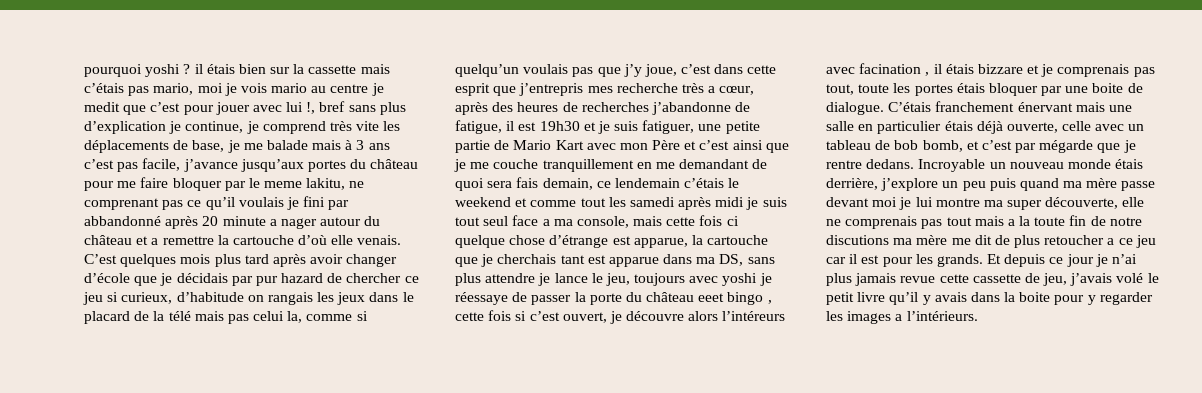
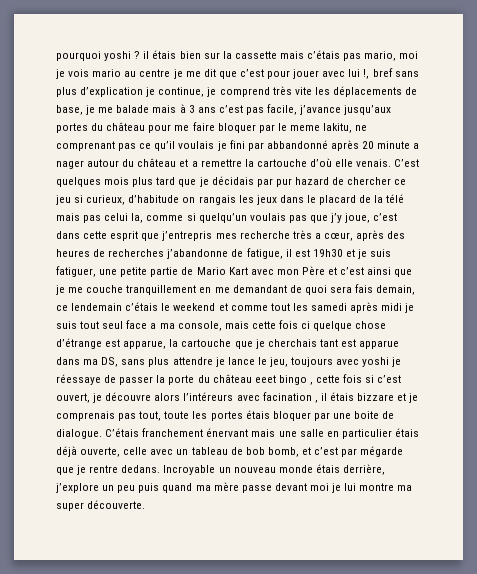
- pourquoi yoshi ? il étais bien sur la cassette mais c’étais pas mario, moi je vois mario au centre je medit que c’est pour jouer avec lui !, bref sans plus d’explication je continue, je comprend très vite les déplacements de base, je me balade mais à 3 ans c’est pas facile, j’avance jusqu’aux portes du château pour me faire bloquer par le meme lakitu, ne comprenant pas ce qu’il voulais je fini par abbandonné après 20 minute a nager autour du château et a remettre la cartouche d’où elle venais.
+ pourquoi yoshi ? il étais bien sur la cassette mais c’étais pas mario, moi je vois mario au centre je me dit que c’est pour jouer avec lui !, bref sans plus d’explication je continue, je comprend très vite les déplacements de base, je me balade mais à 3 ans c’est pas facile, j’avance jusqu’aux portes du château pour me faire bloquer par le meme lakitu, ne comprenant pas ce qu’il voulais je fini par abbandonné après 20 minute a nager autour du château et a remettre la cartouche d’où elle venais.
- C’est quelques mois plus tard après avoir changer d’école que je décidais par pur hazard de chercher ce jeu si curieux, d’habitude on rangais les jeux dans le placard de la télé mais pas celui la, comme si quelqu’un voulais pas que j’y joue, c’est dans cette esprit que j’entrepris mes recherche très a cœur, après des heures de recherches j’abandonne de fatigue, il est 19h30 et je suis fatiguer, une petite partie de Mario Kart avec mon Père et c’est ainsi que je me couche tranquillement en me demandant de quoi sera fais demain, ce lendemain c’étais le weekend et comme tout les samedi après midi je suis tout seul face a ma console, mais cette fois ci quelque chose d’étrange est apparue, la cartouche que je cherchais tant est apparue dans ma DS, sans plus attendre je lance le jeu, toujours avec yoshi je réessaye de passer la porte du château eeet bingo , cette fois si c’est ouvert, je découvre alors l’intéreurs avec facination , il étais bizzare et je comprenais pas tout, toute les portes étais bloquer par une boite de dialogue.
+ C’est quelques mois plus tard que je décidais par pur hazard de chercher ce jeu si curieux, d’habitude on rangais les jeux dans le placard de la télé mais pas celui la, comme si quelqu’un voulais pas que j’y joue, c’est dans cette esprit que j’entrepris mes recherche très a cœur, après des heures de recherches j’abandonne de fatigue, il est 19h30 et je suis fatiguer, une petite partie de Mario Kart avec mon Père et c’est ainsi que je me couche tranquillement en me demandant de quoi sera fais demain, ce lendemain c’étais le weekend et comme tout les samedi après midi je suis tout seul face a ma console, mais cette fois ci quelque chose d’étrange est apparue, la cartouche que je cherchais tant est apparue dans ma DS, sans plus attendre je lance le jeu, toujours avec yoshi je réessaye de passer la porte du château eeet bingo , cette fois si c’est ouvert, je découvre alors l’intéreurs avec facination , il étais bizzare et je comprenais pas tout, toute les portes étais bloquer par une boite de dialogue.
- Incroyable un nouveau monde étais derrière, j’explore un peu puis quand ma mère passe devant moi je lui montre ma super découverte, elle ne comprenais pas tout mais a la toute fin de notre discutions ma mère me dit de plus retoucher a ce jeu car il est pour les grands. Et depuis ce jour je n’ai plus jamais revue cette cassette de jeu, j’avais volé le petit livre qu’il y avais dans la boite pour y regarder les images a l’intérieurs.
+ Incroyable un nouveau monde étais derrière, j’explore un peu puis quand ma mère passe devant moi je lui montre ma super découverte.

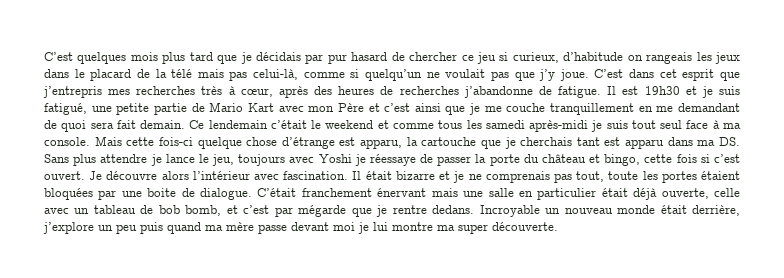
- pourquoi yoshi ? il étais bien sur la cassette mais c’étais pas mario, moi je vois mario au centre je me dit que c’est pour jouer avec lui !, bref sans plus d’explication je continue, je comprend très vite les déplacements de base, je me balade mais à 3 ans c’est pas facile, j’avance jusqu’aux portes du château pour me faire bloquer par le meme lakitu, ne comprenant pas ce qu’il voulais je fini par abbandonné après 20 minute a nager autour du château et a remettre la cartouche d’où elle venais. C’est quelques mois plus tard que je décidais par pur hazard de chercher ce jeu si curieux, d’habitude on rangais les jeux dans le placard de la télé mais pas celui la, comme si quelqu’un voulais pas que j’y joue, c’est dans cette esprit que j’entrepris mes recherche très a cœur, après des heures de recherches j’abandonne de fatigue, il est 19h30 et je suis fatiguer, une petite partie de Mario Kart avec mon Père et c’est ainsi que je me couche tranquillement en me demandant de quoi sera fais demain, ce lendemain c’étais le weekend et comme tout les samedi après midi je suis tout seul face a ma console, mais cette fois ci quelque chose d’étrange est apparue, la cartouche que je cherchais tant est apparue dans ma DS, sans plus attendre je lance le jeu, toujours avec yoshi je réessaye de passer la porte du château eeet bingo , cette fois si c’est ouvert, je découvre alors l’intéreurs avec facination , il étais bizzare et je comprenais pas tout, toute les portes étais bloquer par une boite de dialogue.
+ C’est quelques mois plus tard que je décidais par pur hasard de chercher ce jeu si curieux, d’habitude on rangeais les jeux dans le placard de la télé mais pas celui-là, comme si quelqu’un ne voulait pas que j’y joue. C’est dans cet esprit que j’entrepris mes recherches très à cœur, après des heures de recherches j’abandonne de fatigue. Il est 19h30 et je suis fatigué, une petite partie de Mario Kart avec mon Père et c’est ainsi que je me couche tranquillement en me demandant de quoi sera fait demain. Ce lendemain c’était le weekend et comme tous les samedi après-midi je suis tout seul face à ma console. Mais cette fois-ci quelque chose d’étrange est apparu, la cartouche que je cherchais tant est apparu dans ma DS. Sans plus attendre je lance le jeu, toujours avec Yoshi je réessaye de passer la porte du château et bingo, cette fois si c’est ouvert. Je découvre alors l’intérieur avec fascination. Il était bizarre et je ne comprenais pas tout, toute les portes étaient bloquées par une boite de dialogue.
- C’étais franchement énervant mais une salle en particulier étais déjà ouverte, celle avec un tableau de bob bomb, et c’est par mégarde que je rentre dedans.
+ C’était franchement énervant mais une salle en particulier était déjà ouverte, celle avec un tableau de bob bomb, et c’est par mégarde que je rentre dedans.
- Incroyable un nouveau monde étais derrière, j’explore un peu puis quand ma mère passe devant moi je lui montre ma super découverte.
+ Incroyable un nouveau monde était derrière, j’explore un peu puis quand ma mère passe devant moi je lui montre ma super découverte.

